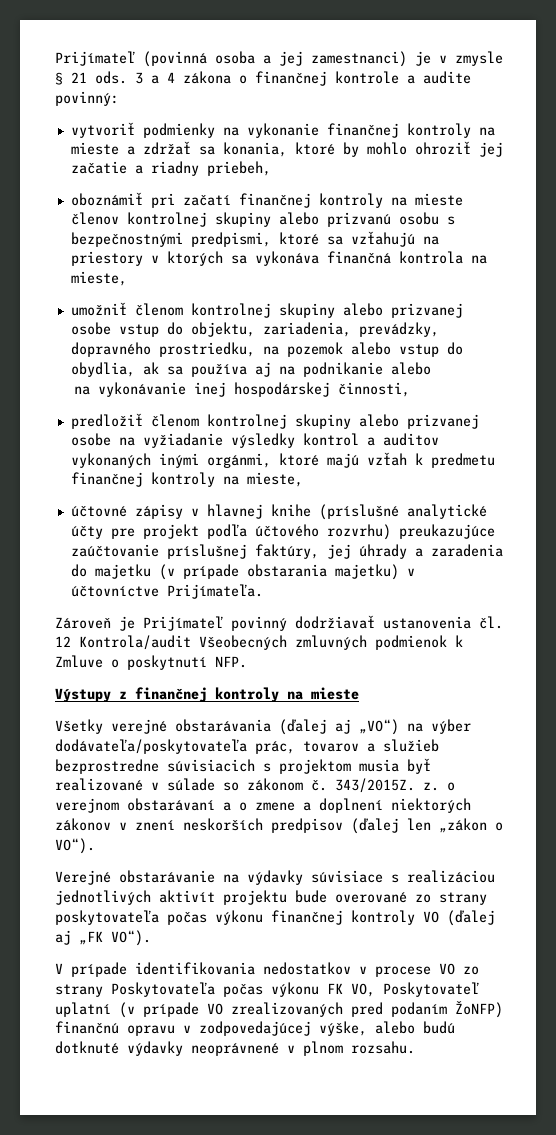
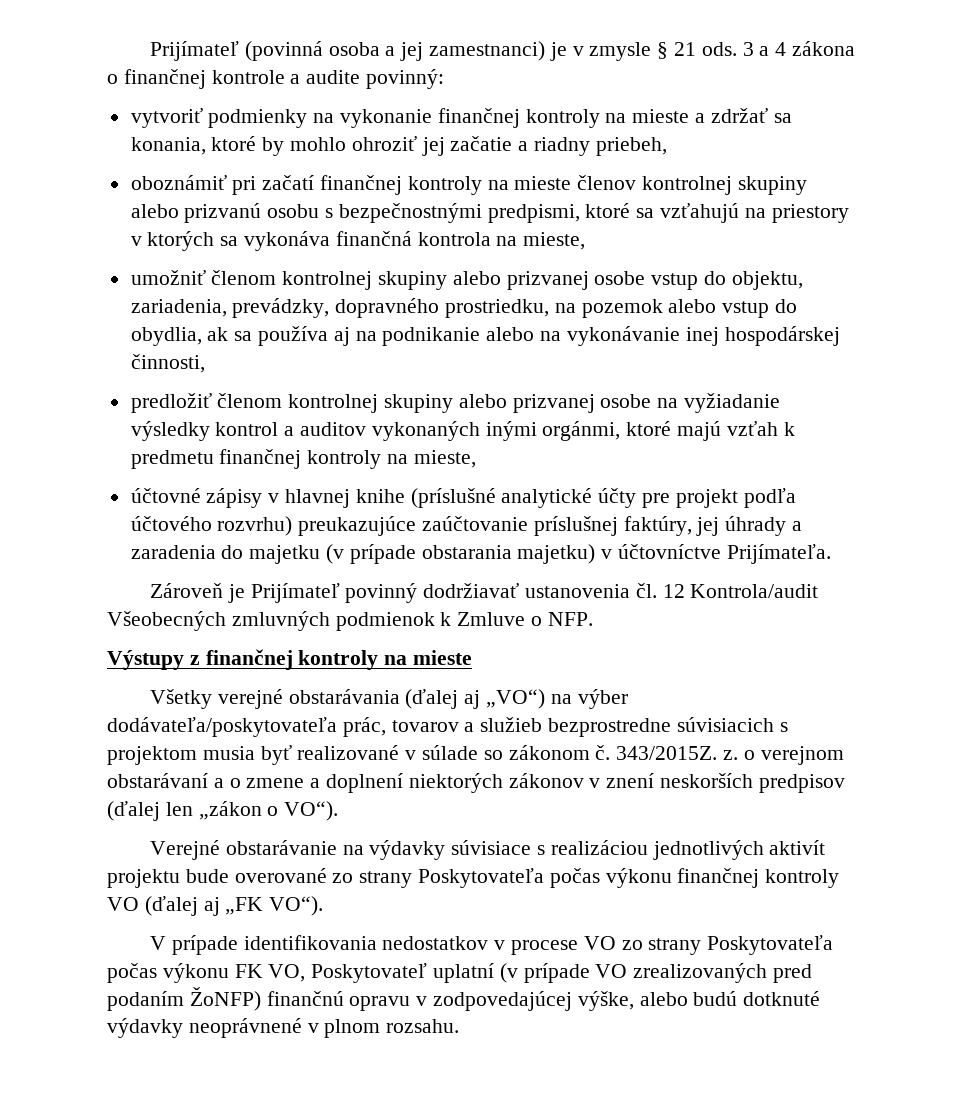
- umožniť členom kontrolnej skupiny alebo prizvanej osobe vstup do objektu, zariadenia, prevádzky, dopravného prostriedku, na pozemok alebo vstup do obydlia, ak sa používa aj na podnikanie alebo
- na vykonávanie inej hospodárskej činnosti,
+ umožniť členom kontrolnej skupiny alebo prizvanej osobe vstup do objektu, zariadenia, prevádzky, dopravného prostriedku, na pozemok alebo vstup do obydlia, ak sa používa aj na podnikanie alebo na vykonávanie inej hospodárskej činnosti,
- Zároveň je Prijímateľ povinný dodržiavať ustanovenia čl. 12 Kontrola/audit Všeobecných zmluvných podmienok k Zmluve o poskytnutí NFP.
+ Zároveň je Prijímateľ povinný dodržiavať ustanovenia čl. 12 Kontrola/audit Všeobecných zmluvných podmienok k Zmluve o NFP.
- Verejné obstarávanie na výdavky súvisiace s realizáciou jednotlivých aktivít projektu bude overované zo strany poskytovateľa počas výkonu finančnej kontroly VO (ďalej aj „FK VO“).
+ Verejné obstarávanie na výdavky súvisiace s realizáciou jednotlivých aktivít projektu bude overované zo strany Poskytovateľa počas výkonu finančnej kontroly VO (ďalej aj „FK VO“).

